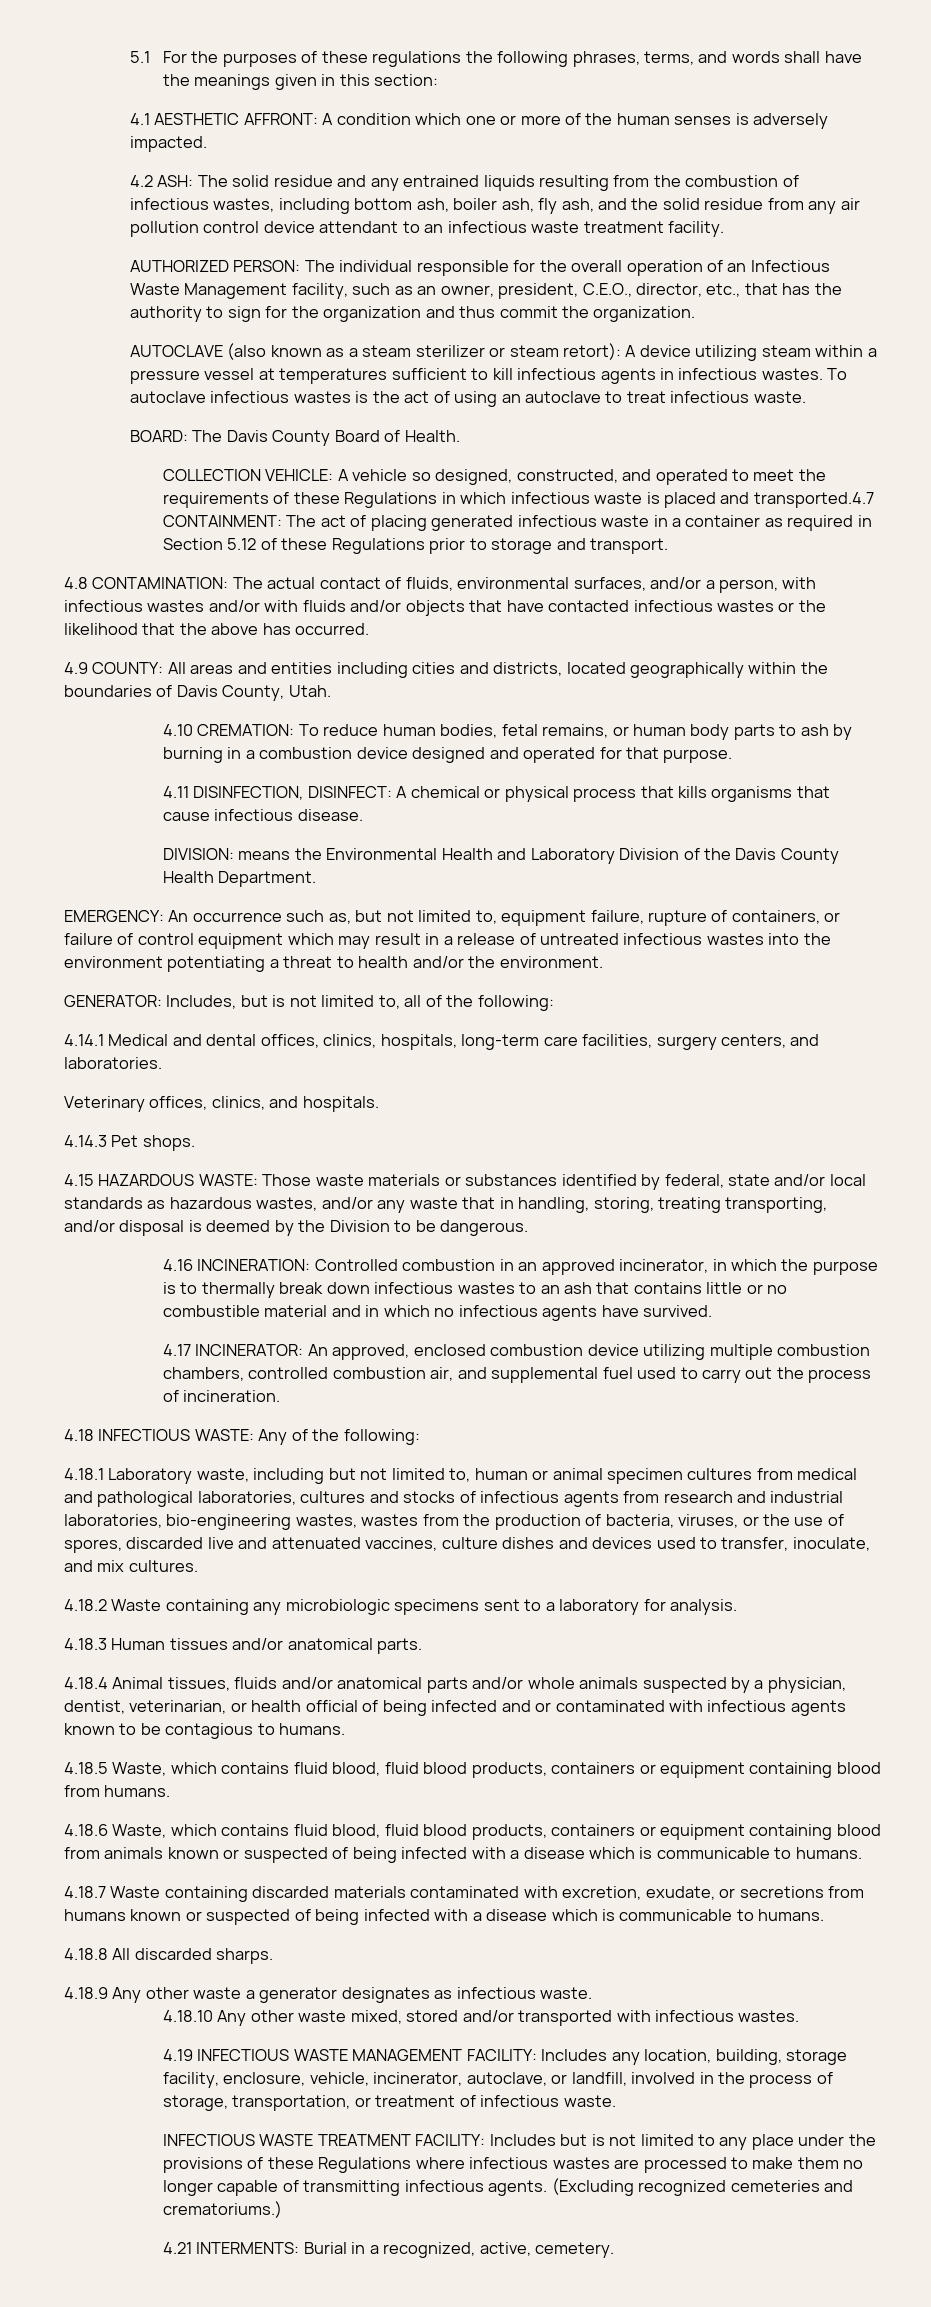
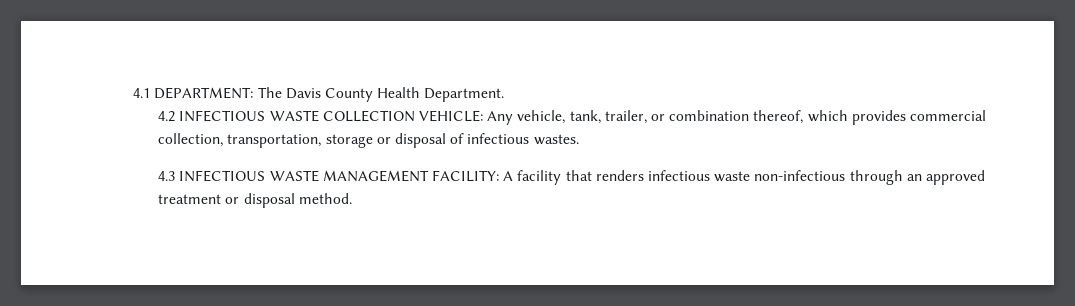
- 5.1 For the purposes of these regulations the following phrases, terms, and words shall have the meanings given in this section:
- 4.1 AESTHETIC AFFRONT: A condition which one or more of the human senses is adversely impacted.
- 4.2 ASH: The solid residue and any entrained liquids resulting from the combustion of infectious wastes, including bottom ash, boiler ash, fly ash, and the solid residue from any air pollution control device attendant to an infectious waste treatment facility.
- AUTHORIZED PERSON: The individual responsible for the overall operation of an Infectious Waste Management facility, such as an owner, president, C.E.O., director, etc., that has the authority to sign for the organization and thus commit the organization.
- AUTOCLAVE (also known as a steam sterilizer or steam retort): A device utilizing steam within a pressure vessel at temperatures sufficient to kill infectious agents in infectious wastes. To autoclave infectious wastes is the act of using an autoclave to treat infectious waste.
- BOARD: The Davis County Board of Health.
- COLLECTION VEHICLE: A vehicle so designed, constructed, and operated to meet the requirements of these Regulations in which infectious waste is placed and transported.4.7 CONTAINMENT: The act of placing generated infectious waste in a container as required in Section 5.12 of these Regulations prior to storage and transport.
- 4.8 CONTAMINATION: The actual contact of fluids, environmental surfaces, and/or a person, with infectious wastes and/or with fluids and/or objects that have contacted infectious wastes or the likelihood that the above has occurred.
- 4.9 COUNTY: All areas and entities including cities and districts, located geographically within the boundaries of Davis County, Utah.
- 4.10 CREMATION: To reduce human bodies, fetal remains, or human body parts to ash by burning in a combustion device designed and operated for that purpose.
- 4.11 DISINFECTION, DISINFECT: A chemical or physical process that kills organisms that cause infectious disease.
- DIVISION: means the Environmental Health and Laboratory Division of the Davis County Health Department.
- EMERGENCY: An occurrence such as, but not limited to, equipment failure, rupture of containers, or failure of control equipment which may result in a release of untreated infectious wastes into the environment potentiating a threat to health and/or the environment.
- GENERATOR: Includes, but is not limited to, all of the following:
- 4.14.1 Medical and dental offices, clinics, hospitals, long-term care facilities, surgery centers, and laboratories.
- Veterinary offices, clinics, and hospitals.
- 4.14.3 Pet shops.
- 4.15 HAZARDOUS WASTE: Those waste materials or substances identified by federal, state and/or local standards as hazardous wastes, and/or any waste that in handling, storing, treating transporting, and/or disposal is deemed by the Division to be dangerous.
- 4.16 INCINERATION: Controlled combustion in an approved incinerator, in which the purpose is to thermally break down infectious wastes to an ash that contains little or no combustible material and in which no infectious agents have survived.
- 4.17 INCINERATOR: An approved, enclosed combustion device utilizing multiple combustion chambers, controlled combustion air, and supplemental fuel used to carry out the process of incineration.
- 4.18 INFECTIOUS WASTE: Any of the following:
- 4.18.1 Laboratory waste, including but not limited to, human or animal specimen cultures from medical and pathological laboratories, cultures and stocks of infectious agents from research and industrial laboratories, bio-engineering wastes, wastes from the production of bacteria, viruses, or the use of spores, discarded live and attenuated vaccines, culture dishes and devices used to transfer, inoculate, and mix cultures.
- 4.18.2 Waste containing any microbiologic specimens sent to a laboratory for analysis.
- 4.18.3 Human tissues and/or anatomical parts.
- 4.18.4 Animal tissues, fluids and/or anatomical parts and/or whole animals suspected by a physician, dentist, veterinarian, or health official of being infected and or contaminated with infectious agents known to be contagious to humans.
- 4.18.5 Waste, which contains fluid blood, fluid blood products, containers or equipment containing blood from humans.
- 4.18.6 Waste, which contains fluid blood, fluid blood products, containers or equipment containing blood from animals known or suspected of being infected with a disease which is communicable to humans.
- 4.18.7 Waste containing discarded materials contaminated with excretion, exudate, or secretions from humans known or suspected of being infected with a disease which is communicable to humans.
- 4.18.8 All discarded sharps.
- 4.18.9 Any other waste a generator designates as infectious waste.
- 4.18.10 Any other waste mixed, stored and/or transported with infectious wastes.
+ 4.1 DEPARTMENT: The Davis County Health Department.
+ 4.2 INFECTIOUS WASTE COLLECTION VEHICLE: Any vehicle, tank, trailer, or combination thereof, which provides commercial collection, transportation, storage or disposal of infectious wastes.
- 4.19 INFECTIOUS WASTE MANAGEMENT FACILITY: Includes any location, building, storage facility, enclosure, vehicle, incinerator, autoclave, or landfill, involved in the process of storage, transportation, or treatment of infectious waste.
- INFECTIOUS WASTE TREATMENT FACILITY: Includes but is not limited to any place under the provisions of these Regulations where infectious wastes are processed to make them no longer capable of transmitting infectious agents. (Excluding recognized cemeteries and crematoriums.)
- 4.21 INTERMENTS: Burial in a recognized, active, cemetery.
+ 4.3 INFECTIOUS WASTE MANAGEMENT FACILITY: A facility that renders infectious waste non-infectious through an approved treatment or disposal method.

